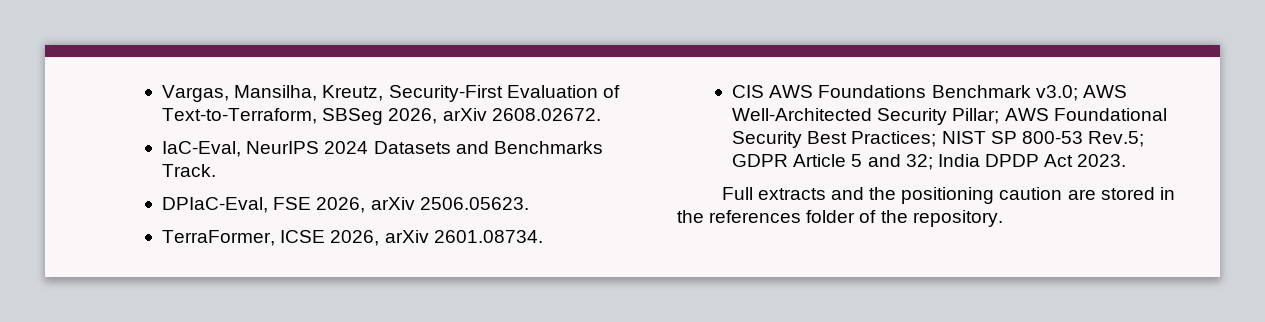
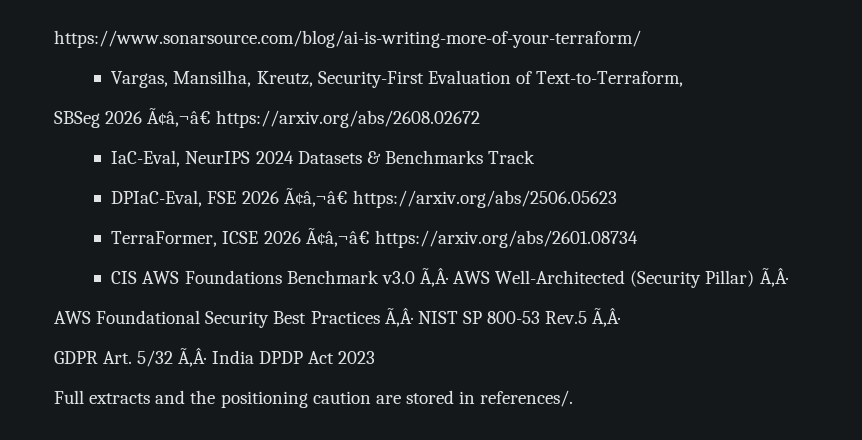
+ https://www.sonarsource.com/blog/ai-is-writing-more-of-your-terraform/
- Vargas, Mansilha, Kreutz, Security-First Evaluation of Text-to-Terraform, SBSeg 2026, arXiv 2608.02672.
+ Vargas, Mansilha, Kreutz, Security-First Evaluation of Text-to-Terraform,
+ SBSeg 2026 Ã¢â‚¬â€ https://arxiv.org/abs/2608.02672
- IaC-Eval, NeurIPS 2024 Datasets and Benchmarks Track.
+ IaC-Eval, NeurIPS 2024 Datasets & Benchmarks Track
- DPIaC-Eval, FSE 2026, arXiv 2506.05623.
+ DPIaC-Eval, FSE 2026 Ã¢â‚¬â€ https://arxiv.org/abs/2506.05623
- TerraFormer, ICSE 2026, arXiv 2601.08734.
+ TerraFormer, ICSE 2026 Ã¢â‚¬â€ https://arxiv.org/abs/2601.08734
- CIS AWS Foundations Benchmark v3.0; AWS Well-Architected Security Pillar; AWS Foundational Security Best Practices; NIST SP 800-53 Rev.5; GDPR Article 5 and 32; India DPDP Act 2023.
+ CIS AWS Foundations Benchmark v3.0 Ã‚Â· AWS Well-Architected (Security Pillar) Ã‚Â·
+ AWS Foundational Security Best Practices Ã‚Â· NIST SP 800-53 Rev.5 Ã‚Â·
+ GDPR Art. 5/32 Ã‚Â· India DPDP Act 2023
- Full extracts and the positioning caution are stored in the references folder of the repository.
+ Full extracts and the positioning caution are stored in references/.

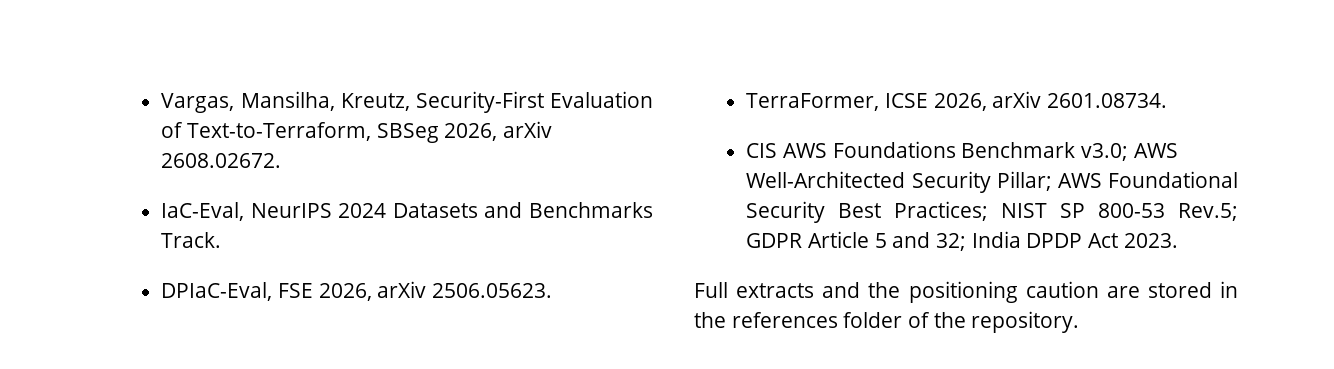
- https://www.sonarsource.com/blog/ai-is-writing-more-of-your-terraform/
- Vargas, Mansilha, Kreutz, Security-First Evaluation of Text-to-Terraform,
- SBSeg 2026 Ã¢â‚¬â€ https://arxiv.org/abs/2608.02672
+ Vargas, Mansilha, Kreutz, Security-First Evaluation of Text-to-Terraform, SBSeg 2026, arXiv 2608.02672.
- IaC-Eval, NeurIPS 2024 Datasets & Benchmarks Track
+ IaC-Eval, NeurIPS 2024 Datasets and Benchmarks Track.
- DPIaC-Eval, FSE 2026 Ã¢â‚¬â€ https://arxiv.org/abs/2506.05623
+ DPIaC-Eval, FSE 2026, arXiv 2506.05623.
- TerraFormer, ICSE 2026 Ã¢â‚¬â€ https://arxiv.org/abs/2601.08734
+ TerraFormer, ICSE 2026, arXiv 2601.08734.
- CIS AWS Foundations Benchmark v3.0 Ã‚Â· AWS Well-Architected (Security Pillar) Ã‚Â·
- AWS Foundational Security Best Practices Ã‚Â· NIST SP 800-53 Rev.5 Ã‚Â·
- GDPR Art. 5/32 Ã‚Â· India DPDP Act 2023
+ CIS AWS Foundations Benchmark v3.0; AWS Well-Architected Security Pillar; AWS Foundational Security Best Practices; NIST SP 800-53 Rev.5; GDPR Article 5 and 32; India DPDP Act 2023.
- Full extracts and the positioning caution are stored in references/.
+ Full extracts and the positioning caution are stored in the references folder of the repository.

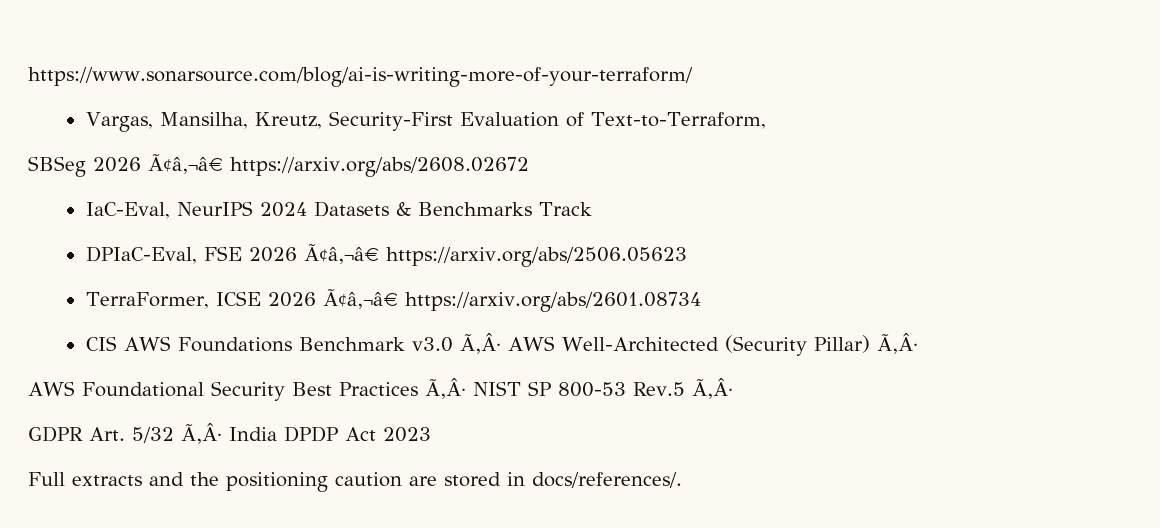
+ https://www.sonarsource.com/blog/ai-is-writing-more-of-your-terraform/
- Vargas, Mansilha, Kreutz, Security-First Evaluation of Text-to-Terraform, SBSeg 2026, arXiv 2608.02672.
+ Vargas, Mansilha, Kreutz, Security-First Evaluation of Text-to-Terraform,
+ SBSeg 2026 Ã¢â‚¬â€ https://arxiv.org/abs/2608.02672
- IaC-Eval, NeurIPS 2024 Datasets and Benchmarks Track.
+ IaC-Eval, NeurIPS 2024 Datasets & Benchmarks Track
- DPIaC-Eval, FSE 2026, arXiv 2506.05623.
+ DPIaC-Eval, FSE 2026 Ã¢â‚¬â€ https://arxiv.org/abs/2506.05623
- TerraFormer, ICSE 2026, arXiv 2601.08734.
+ TerraFormer, ICSE 2026 Ã¢â‚¬â€ https://arxiv.org/abs/2601.08734
- CIS AWS Foundations Benchmark v3.0; AWS Well-Architected Security Pillar; AWS Foundational Security Best Practices; NIST SP 800-53 Rev.5; GDPR Article 5 and 32; India DPDP Act 2023.
+ CIS AWS Foundations Benchmark v3.0 Ã‚Â· AWS Well-Architected (Security Pillar) Ã‚Â·
+ AWS Foundational Security Best Practices Ã‚Â· NIST SP 800-53 Rev.5 Ã‚Â·
+ GDPR Art. 5/32 Ã‚Â· India DPDP Act 2023
- Full extracts and the positioning caution are stored in the references folder of the repository.
+ Full extracts and the positioning caution are stored in docs/references/.

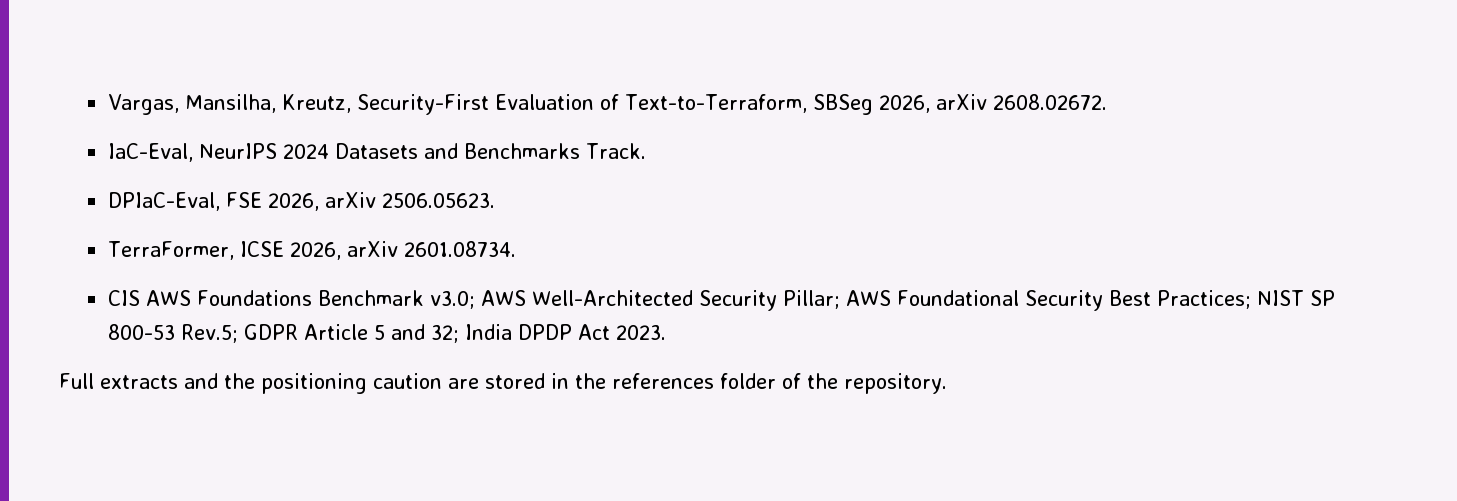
- https://www.sonarsource.com/blog/ai-is-writing-more-of-your-terraform/
- Vargas, Mansilha, Kreutz, Security-First Evaluation of Text-to-Terraform,
- SBSeg 2026 Ã¢â‚¬â€ https://arxiv.org/abs/2608.02672
+ Vargas, Mansilha, Kreutz, Security-First Evaluation of Text-to-Terraform, SBSeg 2026, arXiv 2608.02672.
- IaC-Eval, NeurIPS 2024 Datasets & Benchmarks Track
+ IaC-Eval, NeurIPS 2024 Datasets and Benchmarks Track.
- DPIaC-Eval, FSE 2026 Ã¢â‚¬â€ https://arxiv.org/abs/2506.05623
+ DPIaC-Eval, FSE 2026, arXiv 2506.05623.
- TerraFormer, ICSE 2026 Ã¢â‚¬â€ https://arxiv.org/abs/2601.08734
+ TerraFormer, ICSE 2026, arXiv 2601.08734.
- CIS AWS Foundations Benchmark v3.0 Ã‚Â· AWS Well-Architected (Security Pillar) Ã‚Â·
- AWS Foundational Security Best Practices Ã‚Â· NIST SP 800-53 Rev.5 Ã‚Â·
- GDPR Art. 5/32 Ã‚Â· India DPDP Act 2023
+ CIS AWS Foundations Benchmark v3.0; AWS Well-Architected Security Pillar; AWS Foundational Security Best Practices; NIST SP 800-53 Rev.5; GDPR Article 5 and 32; India DPDP Act 2023.
- Full extracts and the positioning caution are stored in docs/references/.
+ Full extracts and the positioning caution are stored in the references folder of the repository.

